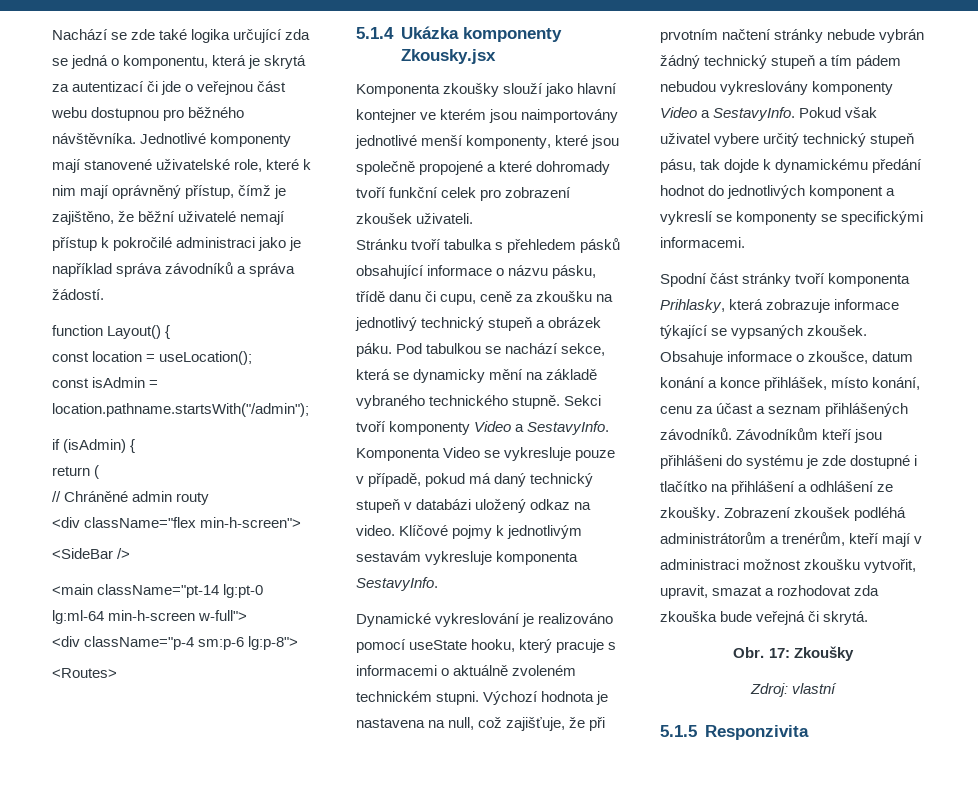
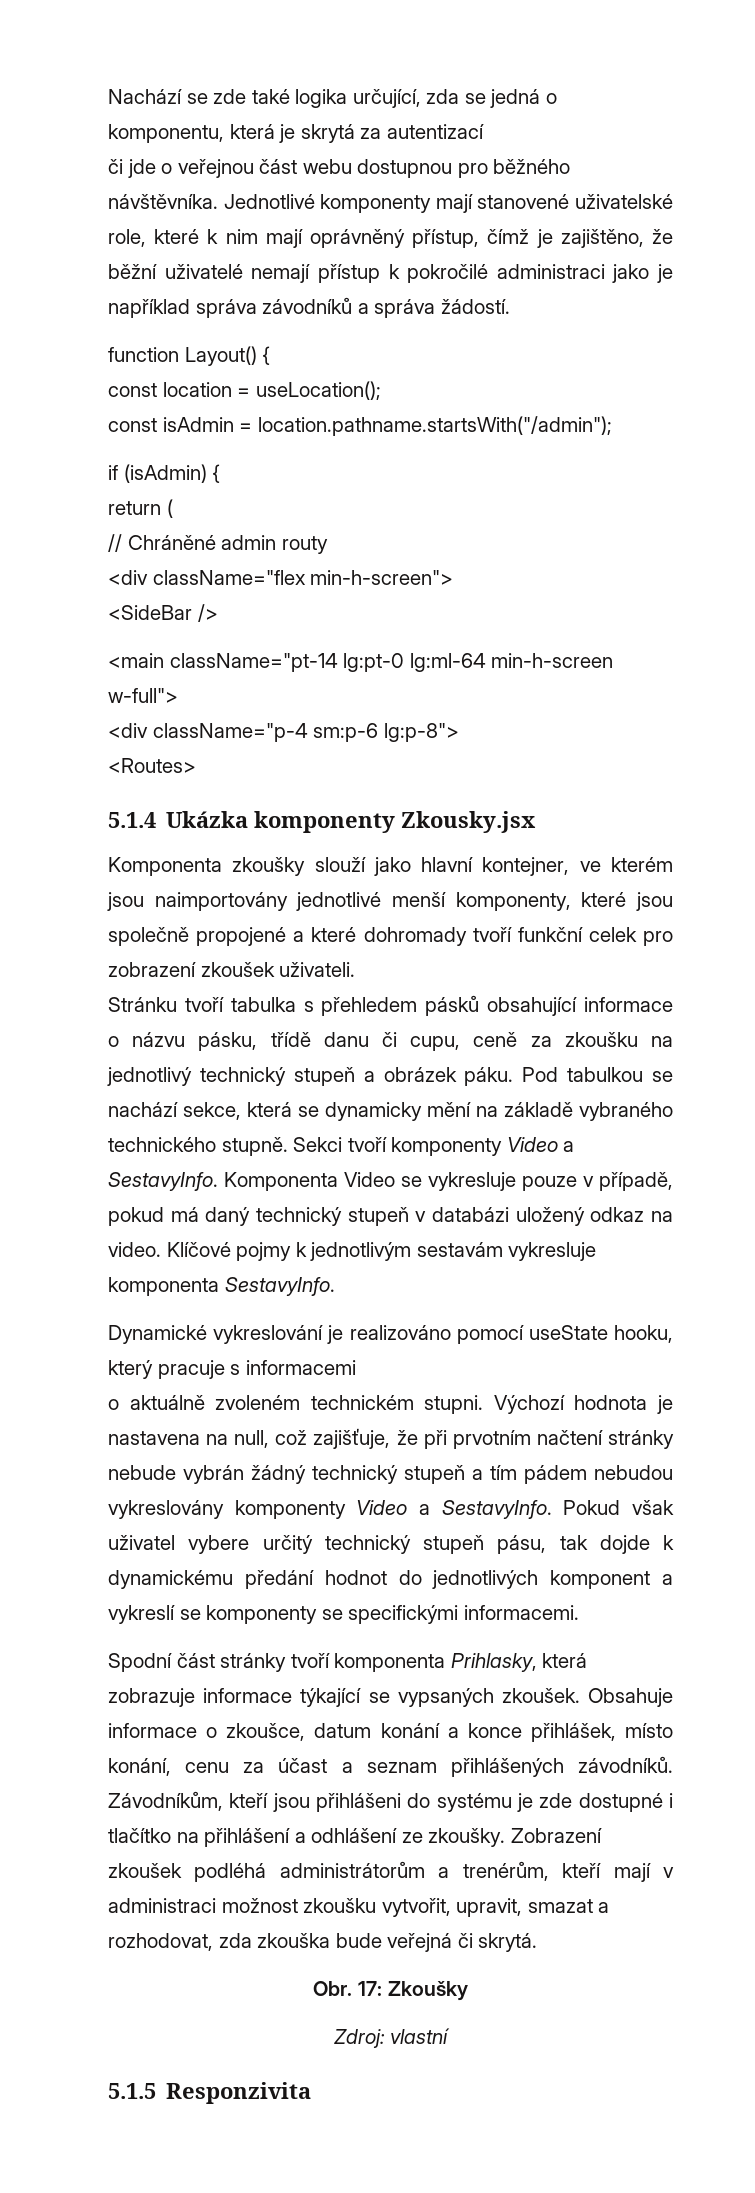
- Nachází se zde také logika určující zda se jedná o komponentu, která je skrytá za autentizací či jde o veřejnou část webu dostupnou pro běžného návštěvníka.
+ Nachází se zde také logika určující, zda se jedná o komponentu, která je skrytá za autentizací
+ či jde o veřejnou část webu dostupnou pro běžného návštěvníka.
- Komponenta zkoušky slouží jako hlavní kontejner ve kterém jsou naimportovány jednotlivé menší komponenty, které jsou společně propojené a které dohromady tvoří funkční celek pro zobrazení zkoušek uživateli.
+ Komponenta zkoušky slouží jako hlavní kontejner, ve kterém jsou naimportovány jednotlivé menší komponenty, které jsou společně propojené a které dohromady tvoří funkční celek pro zobrazení zkoušek uživateli.
- Dynamické vykreslování je realizováno pomocí useState hooku, který pracuje s informacemi o aktuálně zvoleném technickém stupni.
+ Dynamické vykreslování je realizováno pomocí useState hooku, který pracuje s informacemi
+ o aktuálně zvoleném technickém stupni.
- Závodníkům kteří jsou přihlášeni do systému je zde dostupné i tlačítko na přihlášení a odhlášení ze zkoušky.
+ Závodníkům, kteří jsou přihlášeni do systému je zde dostupné i tlačítko na přihlášení a odhlášení ze zkoušky.
- Zobrazení zkoušek podléhá administrátorům a trenérům, kteří mají v administraci možnost zkoušku vytvořit, upravit, smazat a rozhodovat zda zkouška bude veřejná či skrytá.
+ Zobrazení zkoušek podléhá administrátorům a trenérům, kteří mají v administraci možnost zkoušku vytvořit, upravit, smazat a rozhodovat, zda zkouška bude veřejná či skrytá.

